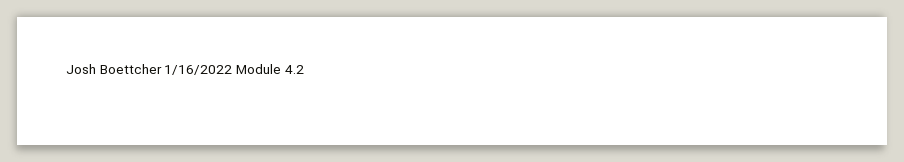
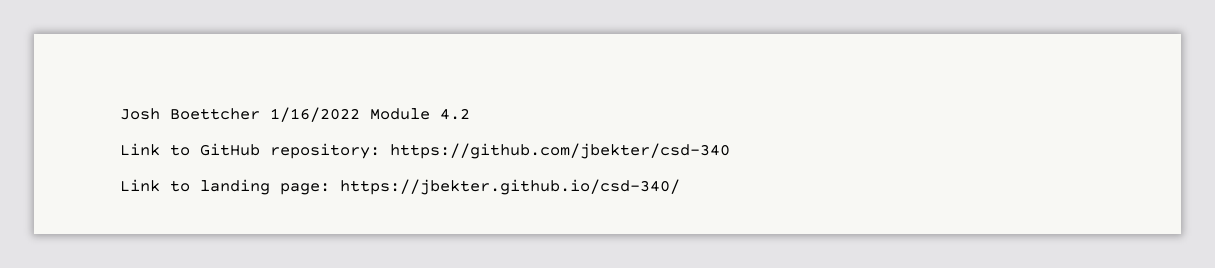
+ Link to GitHub repository: https://github.com/jbekter/csd-340
+ Link to landing page: https://jbekter.github.io/csd-340/

